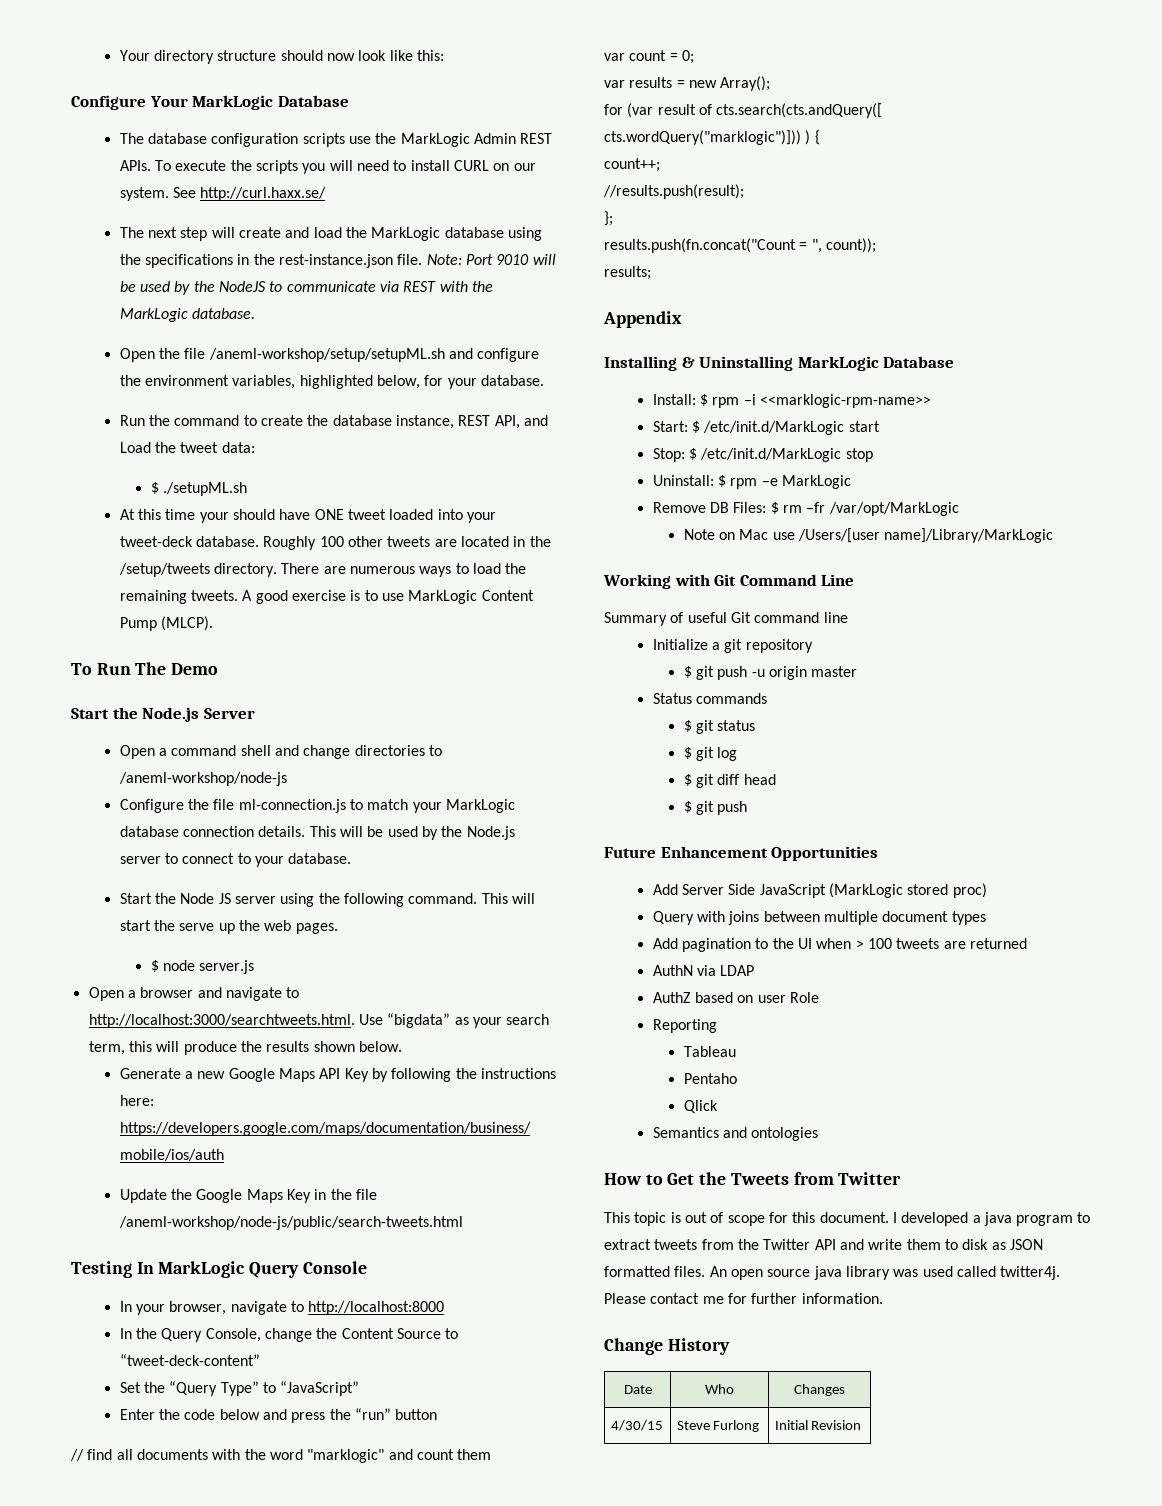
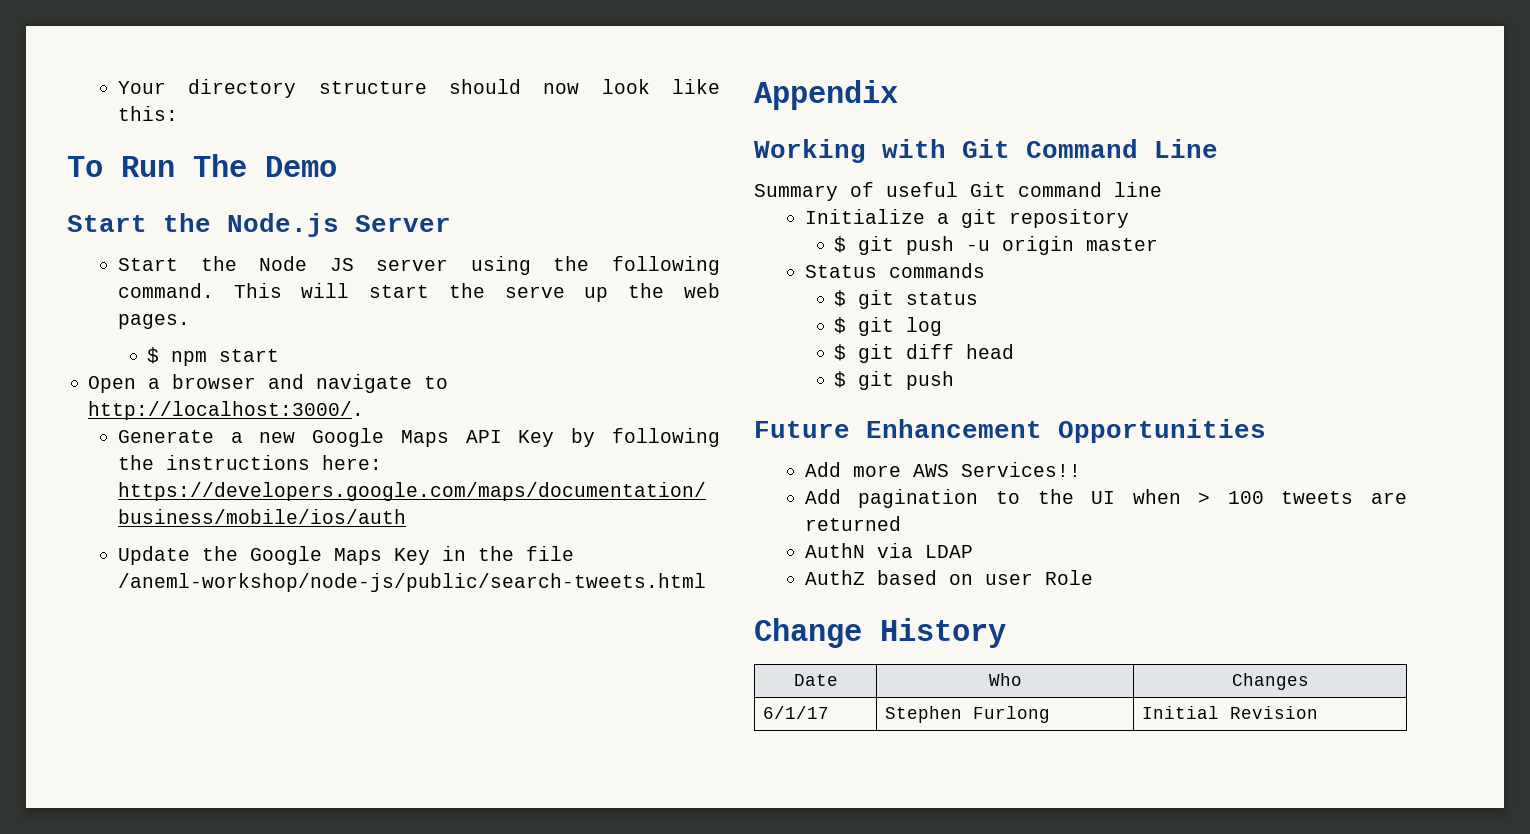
- Configure Your MarkLogic Database
- The database configuration scripts use the MarkLogic Admin REST APIs. To execute the scripts you will need to install CURL on our system. See http://curl.haxx.se/
- The next step will create and load the MarkLogic database using the specifications in the rest-instance.json file. Note: Port 9010 will be used by the NodeJS to communicate via REST with the MarkLogic database.
- Open the file /aneml-workshop/setup/setupML.sh and configure the environment variables, highlighted below, for your database.
- Run the command to create the database instance, REST API, and Load the tweet data:
- $ ./setupML.sh
- At this time your should have ONE tweet loaded into your tweet-deck database. Roughly 100 other tweets are located in the /setup/tweets directory. There are numerous ways to load the remaining tweets. A good exercise is to use MarkLogic Content Pump (MLCP).
- Open a command shell and change directories to /aneml-workshop/node-js
- Configure the file ml-connection.js to match your MarkLogic database connection details. This will be used by the Node.js server to connect to your database.
- $ node server.js
+ $ npm start
- Open a browser and navigate to http://localhost:3000/searchtweets.html. Use “bigdata” as your search term, this will produce the results shown below.
+ Open a browser and navigate to http://localhost:3000/.
- Testing In MarkLogic Query Console
- In your browser, navigate to http://localhost:8000
- In the Query Console, change the Content Source to “tweet-deck-content”
- Set the “Query Type” to “JavaScript”
- Enter the code below and press the “run” button
- // find all documents with the word "marklogic" and count them
- var count = 0;
- var results = new Array();
- for (var result of cts.search(cts.andQuery([
- cts.wordQuery("marklogic")])) ) {
- count++;
- //results.push(result);
- };
- results.push(fn.concat("Count = ", count));
- results;
  Appendix
- Installing & Uninstalling MarkLogic Database
- Install: $ rpm –i <<marklogic-rpm-name>>
- Start: $ /etc/init.d/MarkLogic start
- Stop: $ /etc/init.d/MarkLogic stop
- Uninstall: $ rpm –e MarkLogic
- Remove DB Files: $ rm –fr /var/opt/MarkLogic
- Note on Mac use /Users/[user name]/Library/MarkLogic
- Add Server Side JavaScript (MarkLogic stored proc)
- Query with joins between multiple document types
+ Add more AWS Services!!
- Reporting
- Tableau
- Pentaho
- Qlick
- Semantics and ontologies
- How to Get the Tweets from Twitter
- This topic is out of scope for this document. I developed a java program to extract tweets from the Twitter API and write them to disk as JSON formatted files. An open source java library was used called twitter4j. Please contact me for further information.
- 4/30/15 | Steve Furlong | Initial Revision
+ 6/1/17 | Stephen Furlong | Initial Revision

